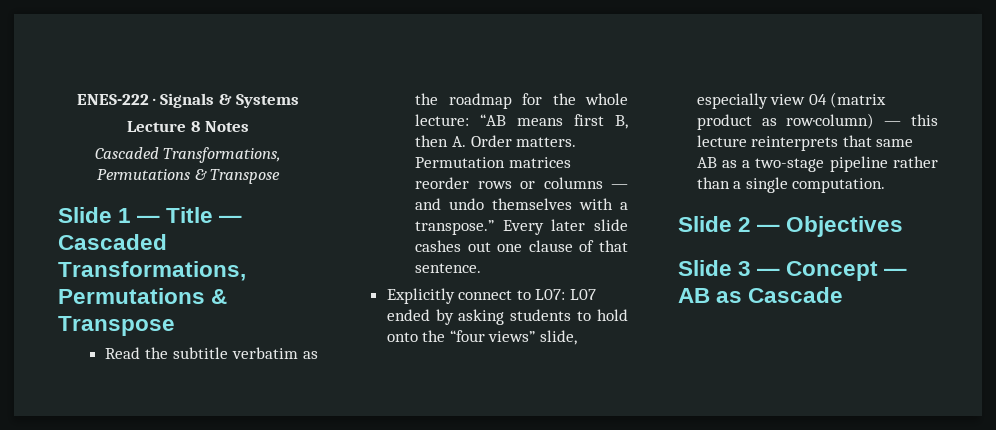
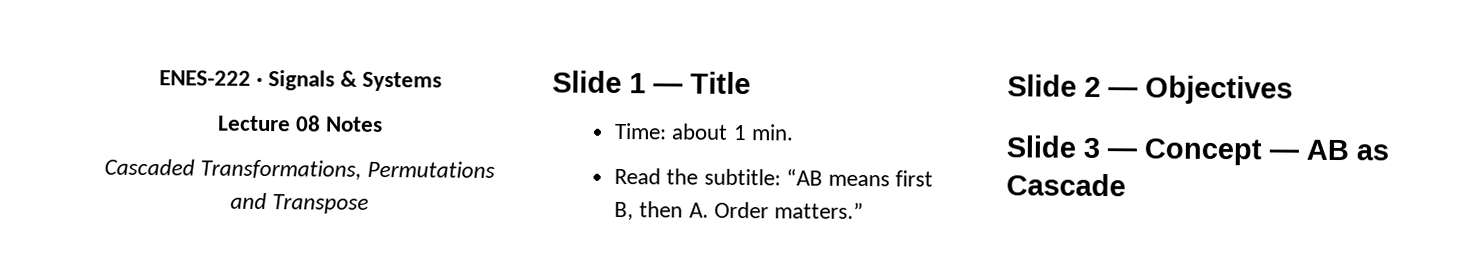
- Lecture 8 Notes
- Cascaded Transformations, Permutations & Transpose
+ Lecture 08 Notes
+ Cascaded Transformations, Permutations and Transpose
- Slide 1 — Title — Cascaded Transformations, Permutations & Transpose
- Read the subtitle verbatim as the roadmap for the whole lecture: “AB means first B, then A. Order matters. Permutation matrices reorder rows or columns — and undo themselves with a transpose.” Every later slide cashes out one clause of that sentence.
- Explicitly connect to L07: L07 ended by asking students to hold onto the “four views” slide, especially view 04 (matrix product as row·column) — this lecture reinterprets that same AB as a two-stage pipeline rather than a single computation.
+ Slide 1 — Title
+ Time: about 1 min.
+ Read the subtitle: “AB means first B, then A. Order matters.”

